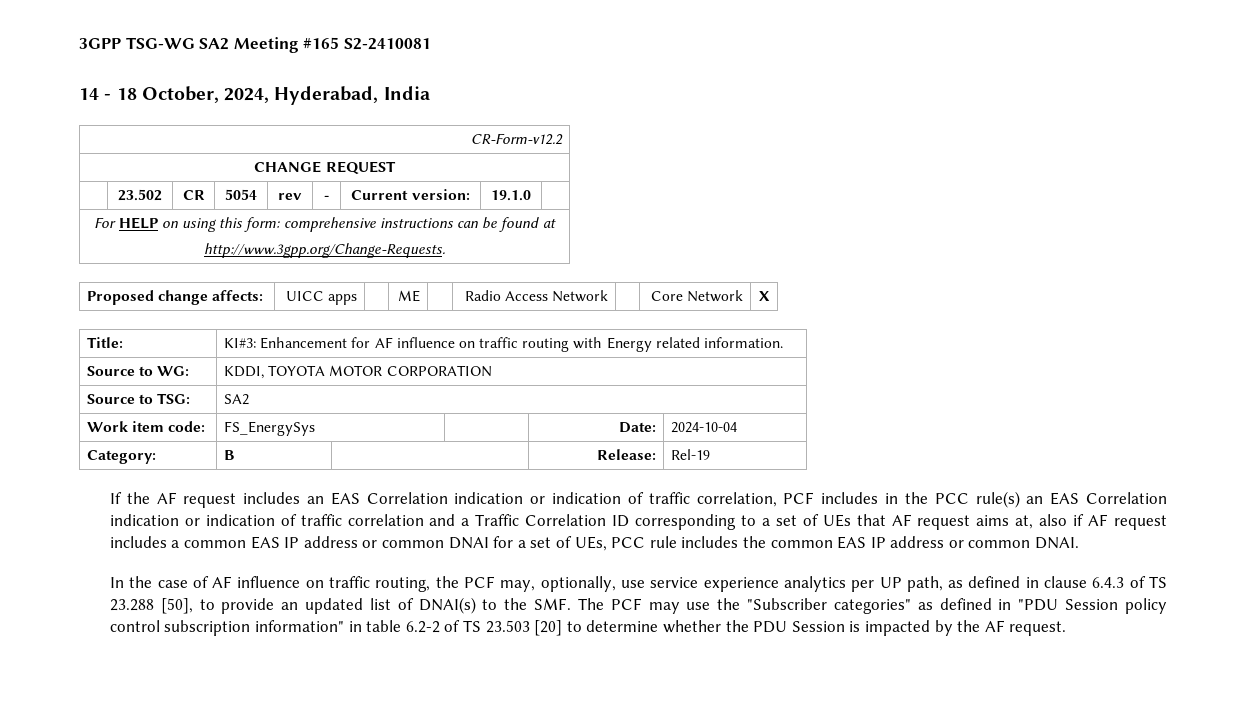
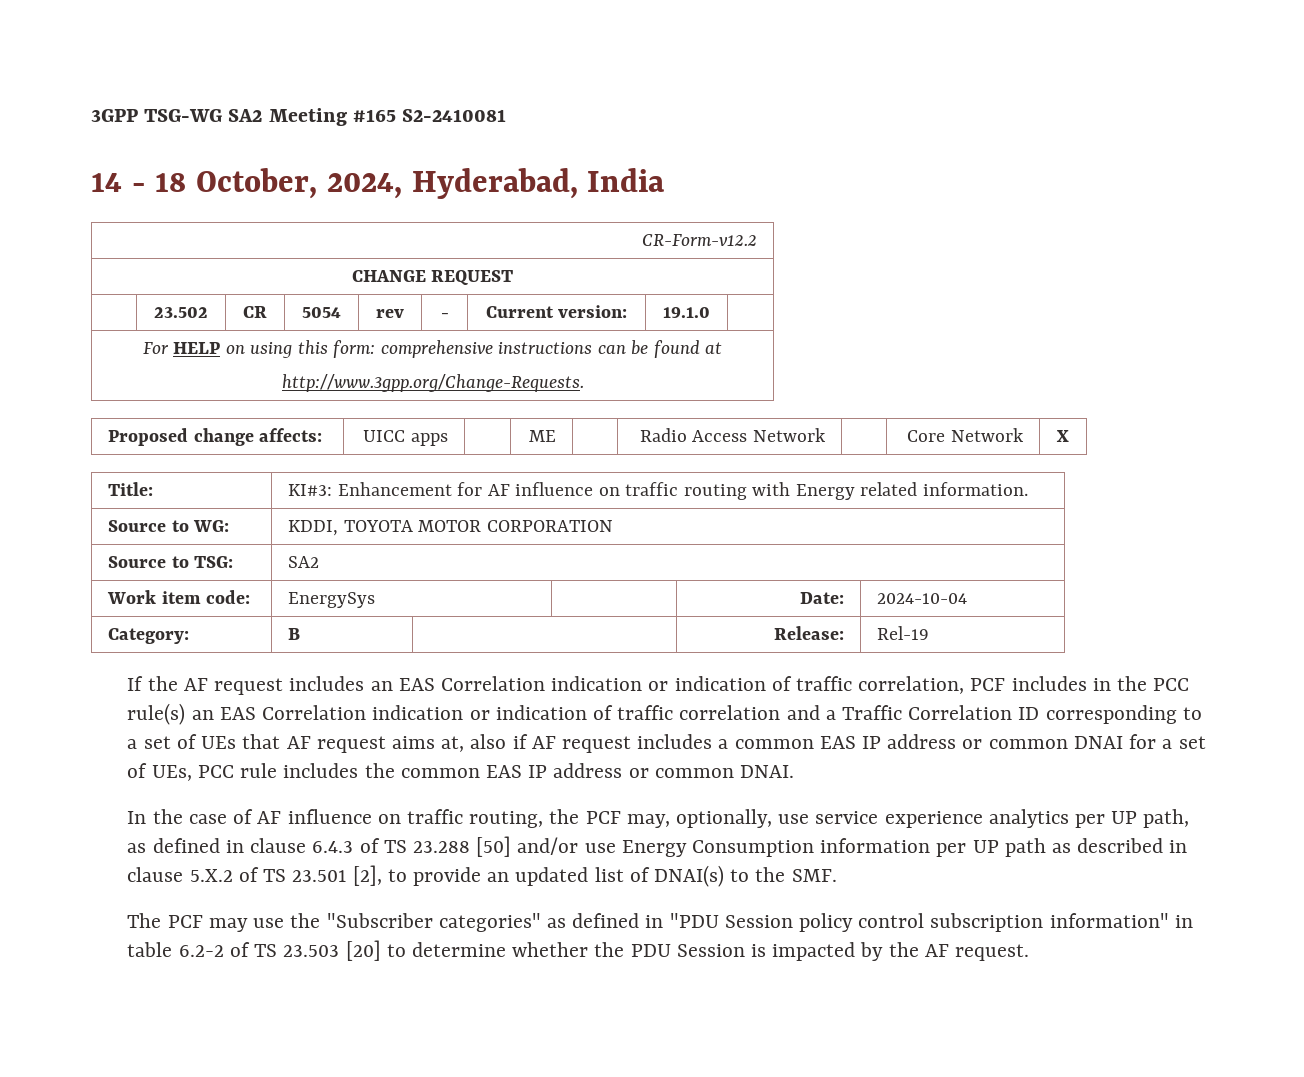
- Work item code: | FS_EnergySys | | Date: | 2024-10-04
+ Work item code: | EnergySys | | Date: | 2024-10-04
- In the case of AF influence on traffic routing, the PCF may, optionally, use service experience analytics per UP path, as defined in clause 6.4.3 of TS 23.288 [50], to provide an updated list of DNAI(s) to the SMF. The PCF may use the "Subscriber categories" as defined in "PDU Session policy control subscription information" in table 6.2-2 of TS 23.503 [20] to determine whether the PDU Session is impacted by the AF request.
+ In the case of AF influence on traffic routing, the PCF may, optionally, use service experience analytics per UP path, as defined in clause 6.4.3 of TS 23.288 [50] and/or use Energy Consumption information per UP path as described in clause 5.X.2 of TS 23.501 [2], to provide an updated list of DNAI(s) to the SMF.
+ The PCF may use the "Subscriber categories" as defined in "PDU Session policy control subscription information" in table 6.2-2 of TS 23.503 [20] to determine whether the PDU Session is impacted by the AF request.

